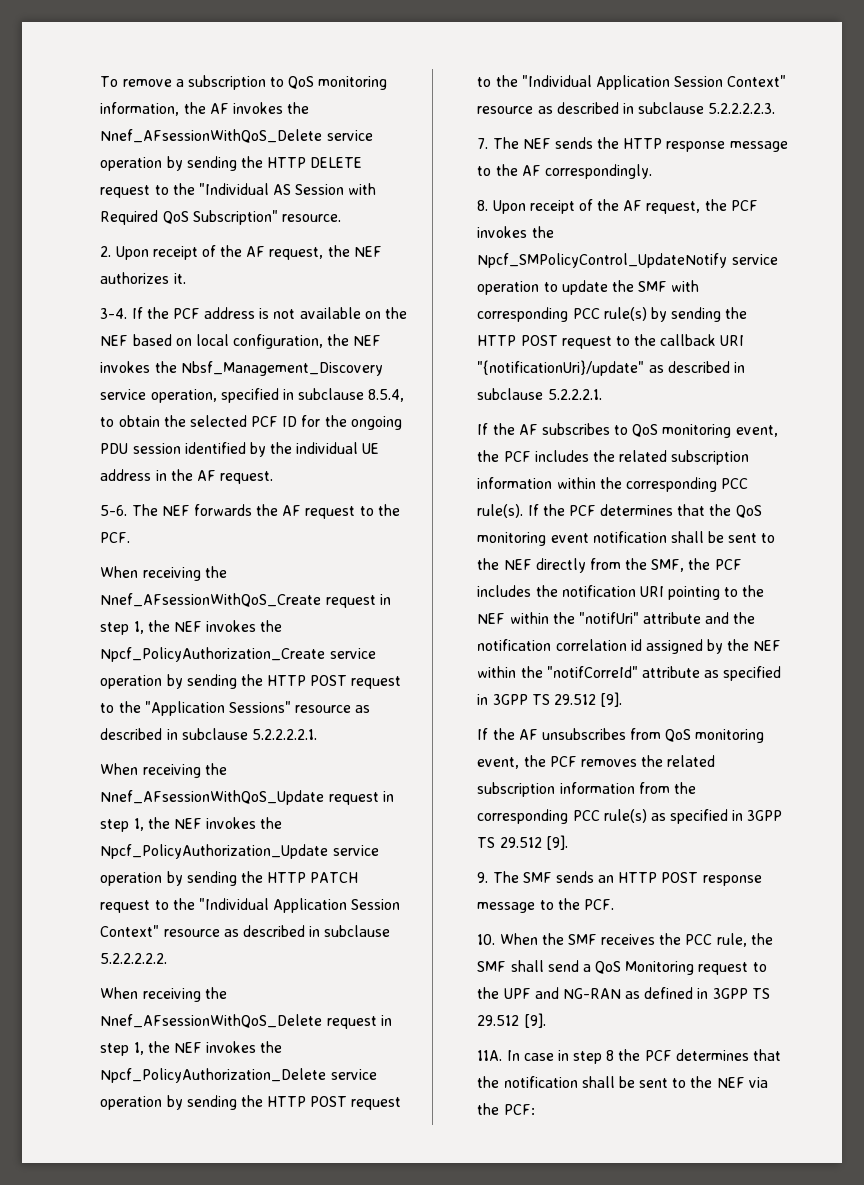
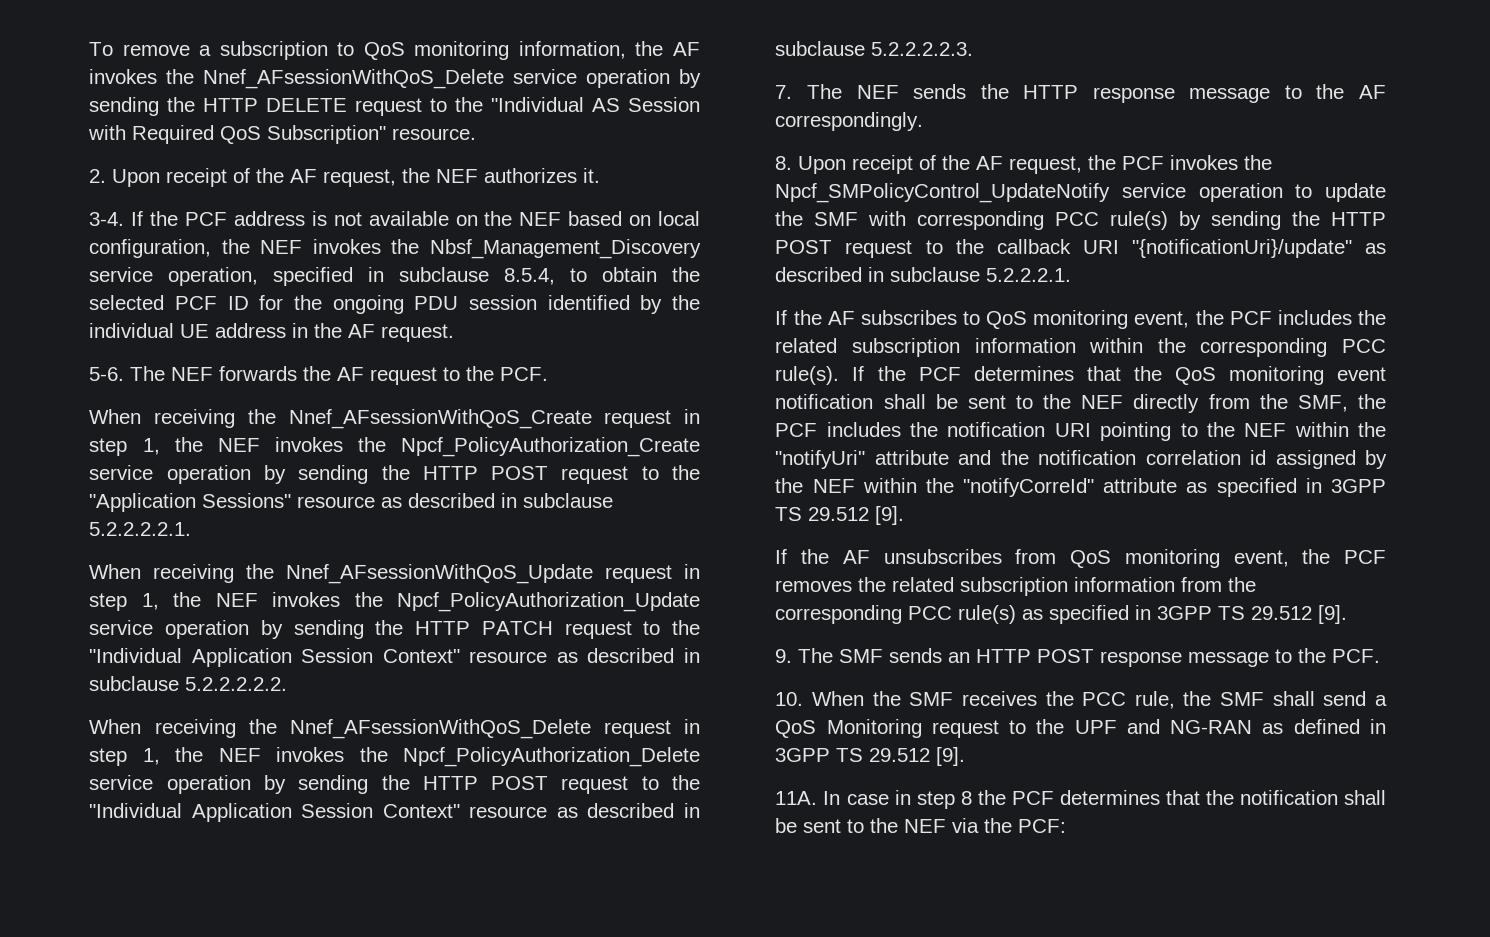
- If the PCF determines that the QoS monitoring event notification shall be sent to the NEF directly from the SMF, the PCF includes the notification URI pointing to the NEF within the "notifUri" attribute and the notification correlation id assigned by the NEF within the "notifCorreId" attribute as specified in 3GPP TS 29.512 [9].
+ If the PCF determines that the QoS monitoring event notification shall be sent to the NEF directly from the SMF, the PCF includes the notification URI pointing to the NEF within the "notifyUri" attribute and the notification correlation id assigned by the NEF within the "notifyCorreId" attribute as specified in 3GPP TS 29.512 [9].

